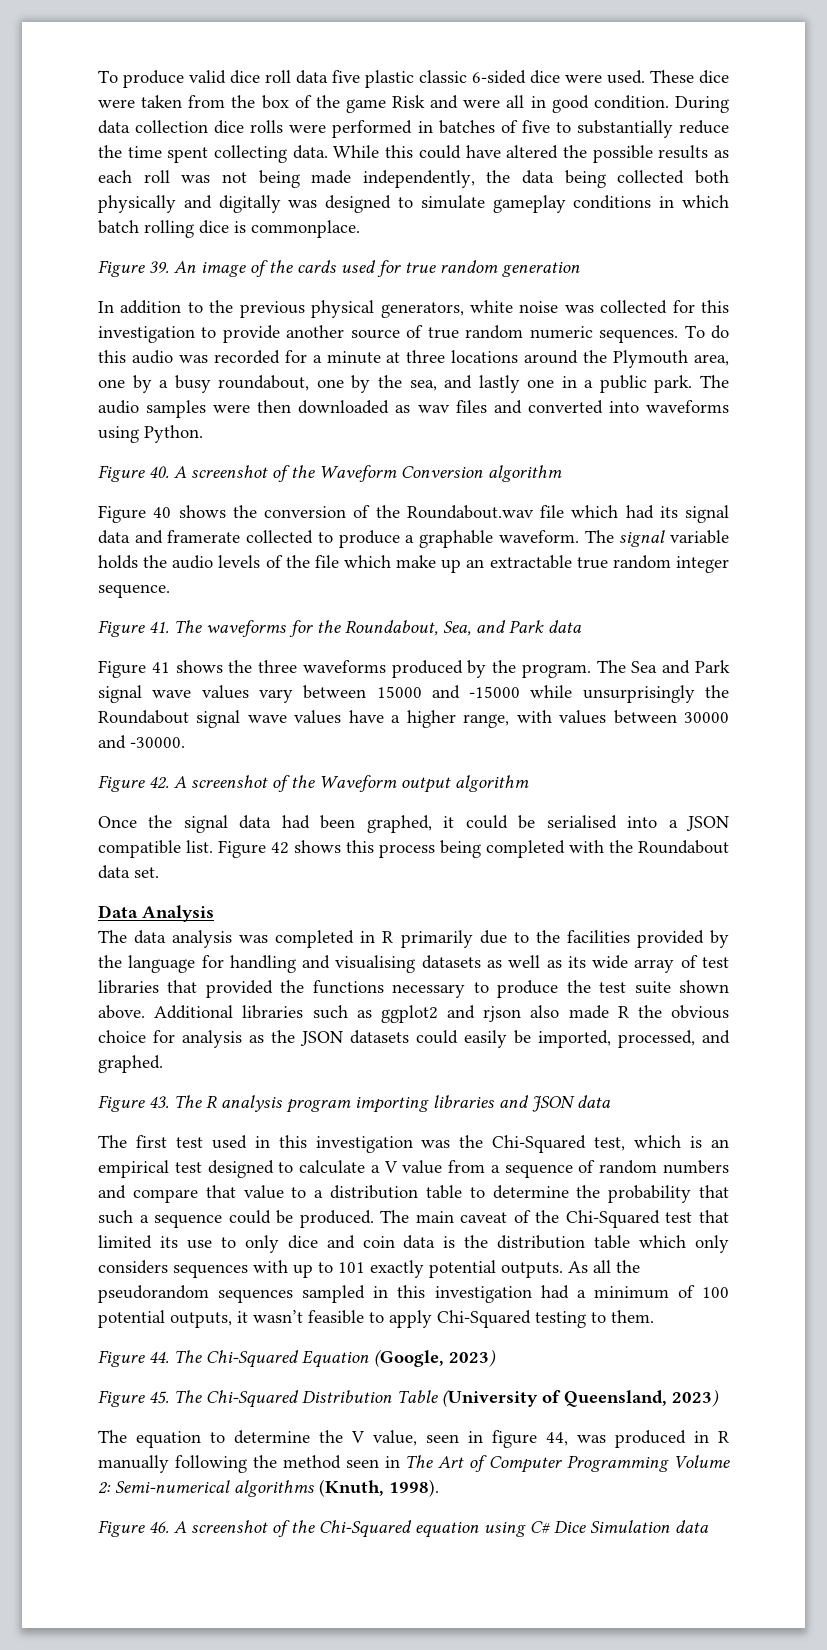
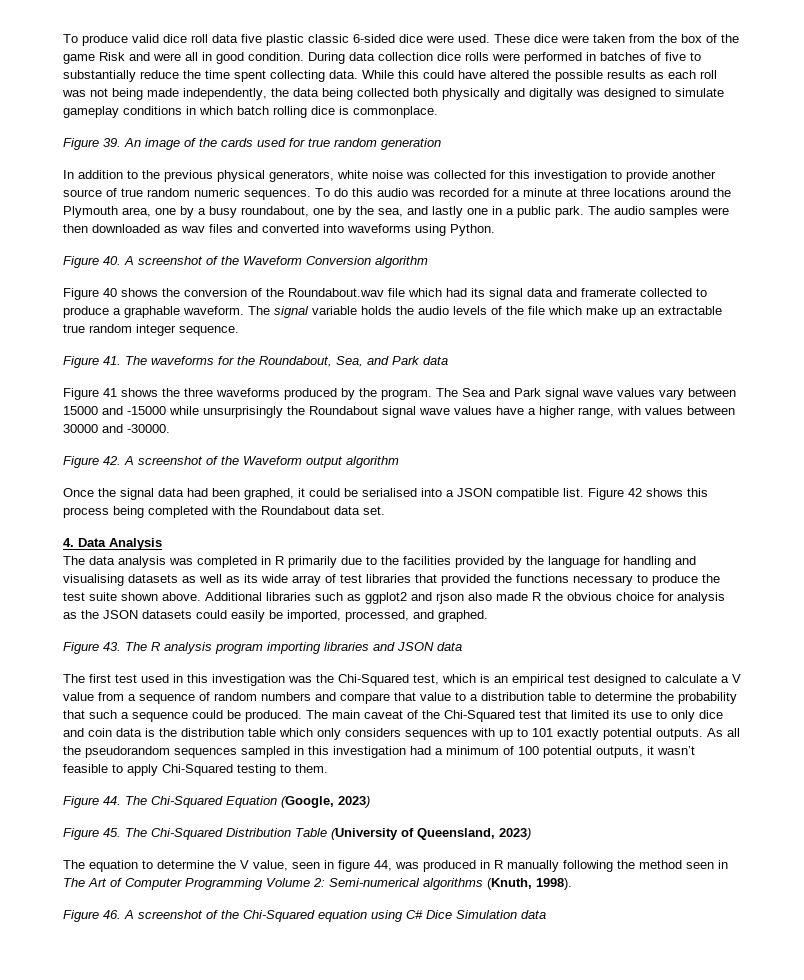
- Data Analysis
+ 4. Data Analysis

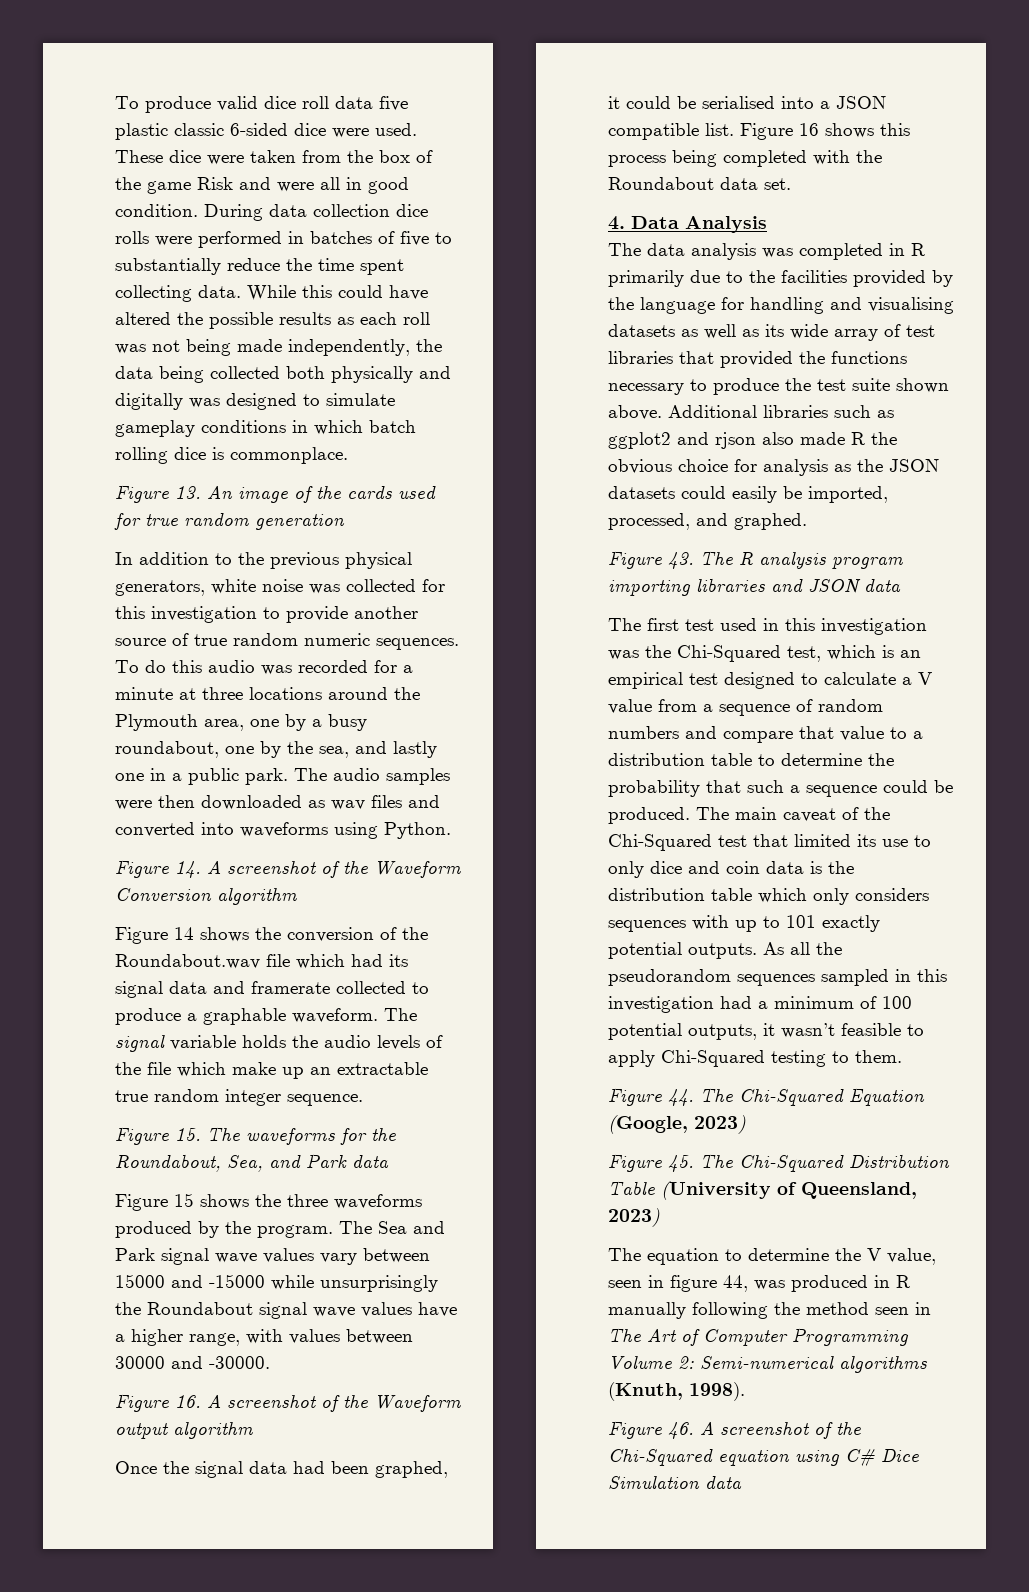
- Figure 39. An image of the cards used for true random generation
+ Figure 13. An image of the cards used for true random generation
- Figure 40. A screenshot of the Waveform Conversion algorithm
+ Figure 14. A screenshot of the Waveform Conversion algorithm
- Figure 40 shows the conversion of the Roundabout.wav file which had its signal data and framerate collected to produce a graphable waveform.
+ Figure 14 shows the conversion of the Roundabout.wav file which had its signal data and framerate collected to produce a graphable waveform.
- Figure 41. The waveforms for the Roundabout, Sea, and Park data
+ Figure 15. The waveforms for the Roundabout, Sea, and Park data
- Figure 41 shows the three waveforms produced by the program.
+ Figure 15 shows the three waveforms produced by the program.
- Figure 42. A screenshot of the Waveform output algorithm
+ Figure 16. A screenshot of the Waveform output algorithm
- Figure 42 shows this process being completed with the Roundabout data set.
+ Figure 16 shows this process being completed with the Roundabout data set.

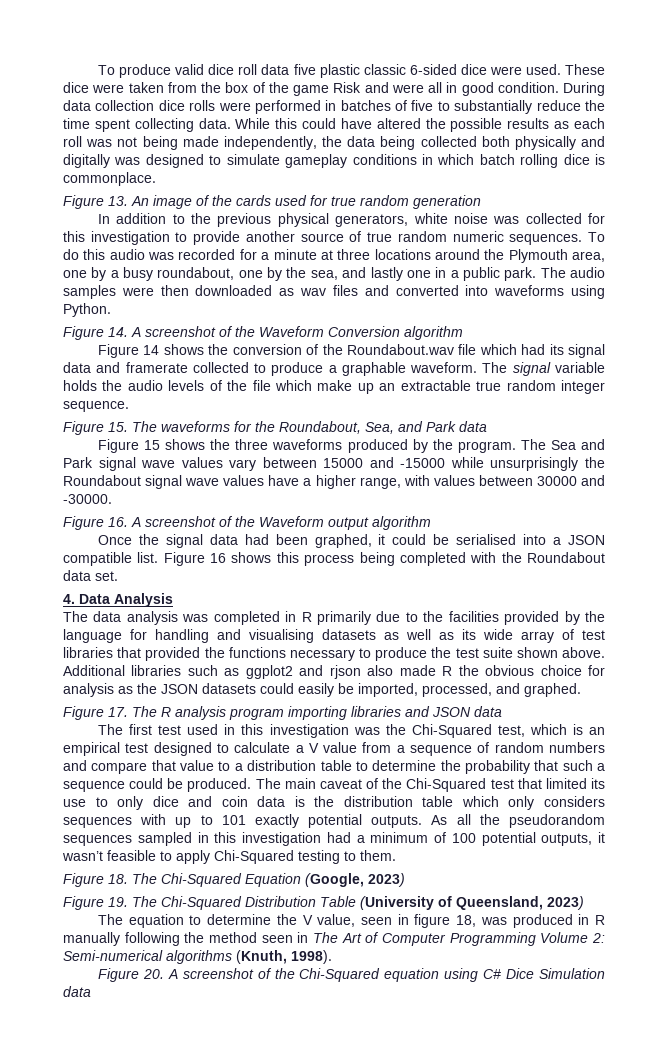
- Figure 43. The R analysis program importing libraries and JSON data
+ Figure 17. The R analysis program importing libraries and JSON data
- Figure 44. The Chi-Squared Equation (Google, 2023)
+ Figure 18. The Chi-Squared Equation (Google, 2023)
- Figure 45. The Chi-Squared Distribution Table (University of Queensland, 2023)
+ Figure 19. The Chi-Squared Distribution Table (University of Queensland, 2023)
- The equation to determine the V value, seen in figure 44, was produced in R manually following the method seen in The Art of Computer Programming Volume 2: Semi-numerical algorithms (Knuth, 1998).
+ The equation to determine the V value, seen in figure 18, was produced in R manually following the method seen in The Art of Computer Programming Volume 2: Semi-numerical algorithms (Knuth, 1998).
- Figure 46. A screenshot of the Chi-Squared equation using C# Dice Simulation data
+ Figure 20. A screenshot of the Chi-Squared equation using C# Dice Simulation data

